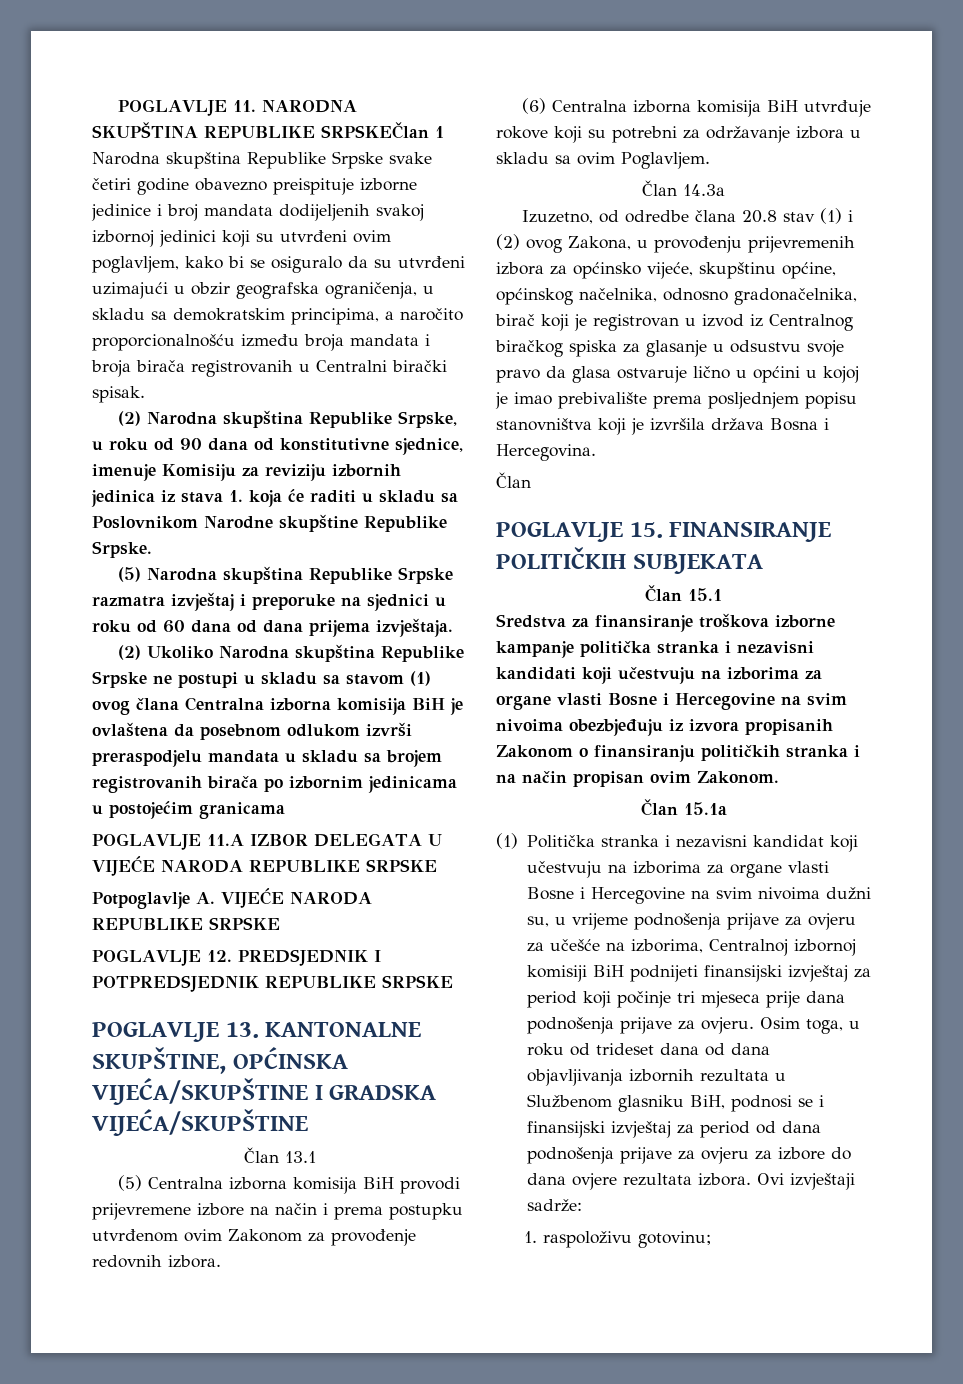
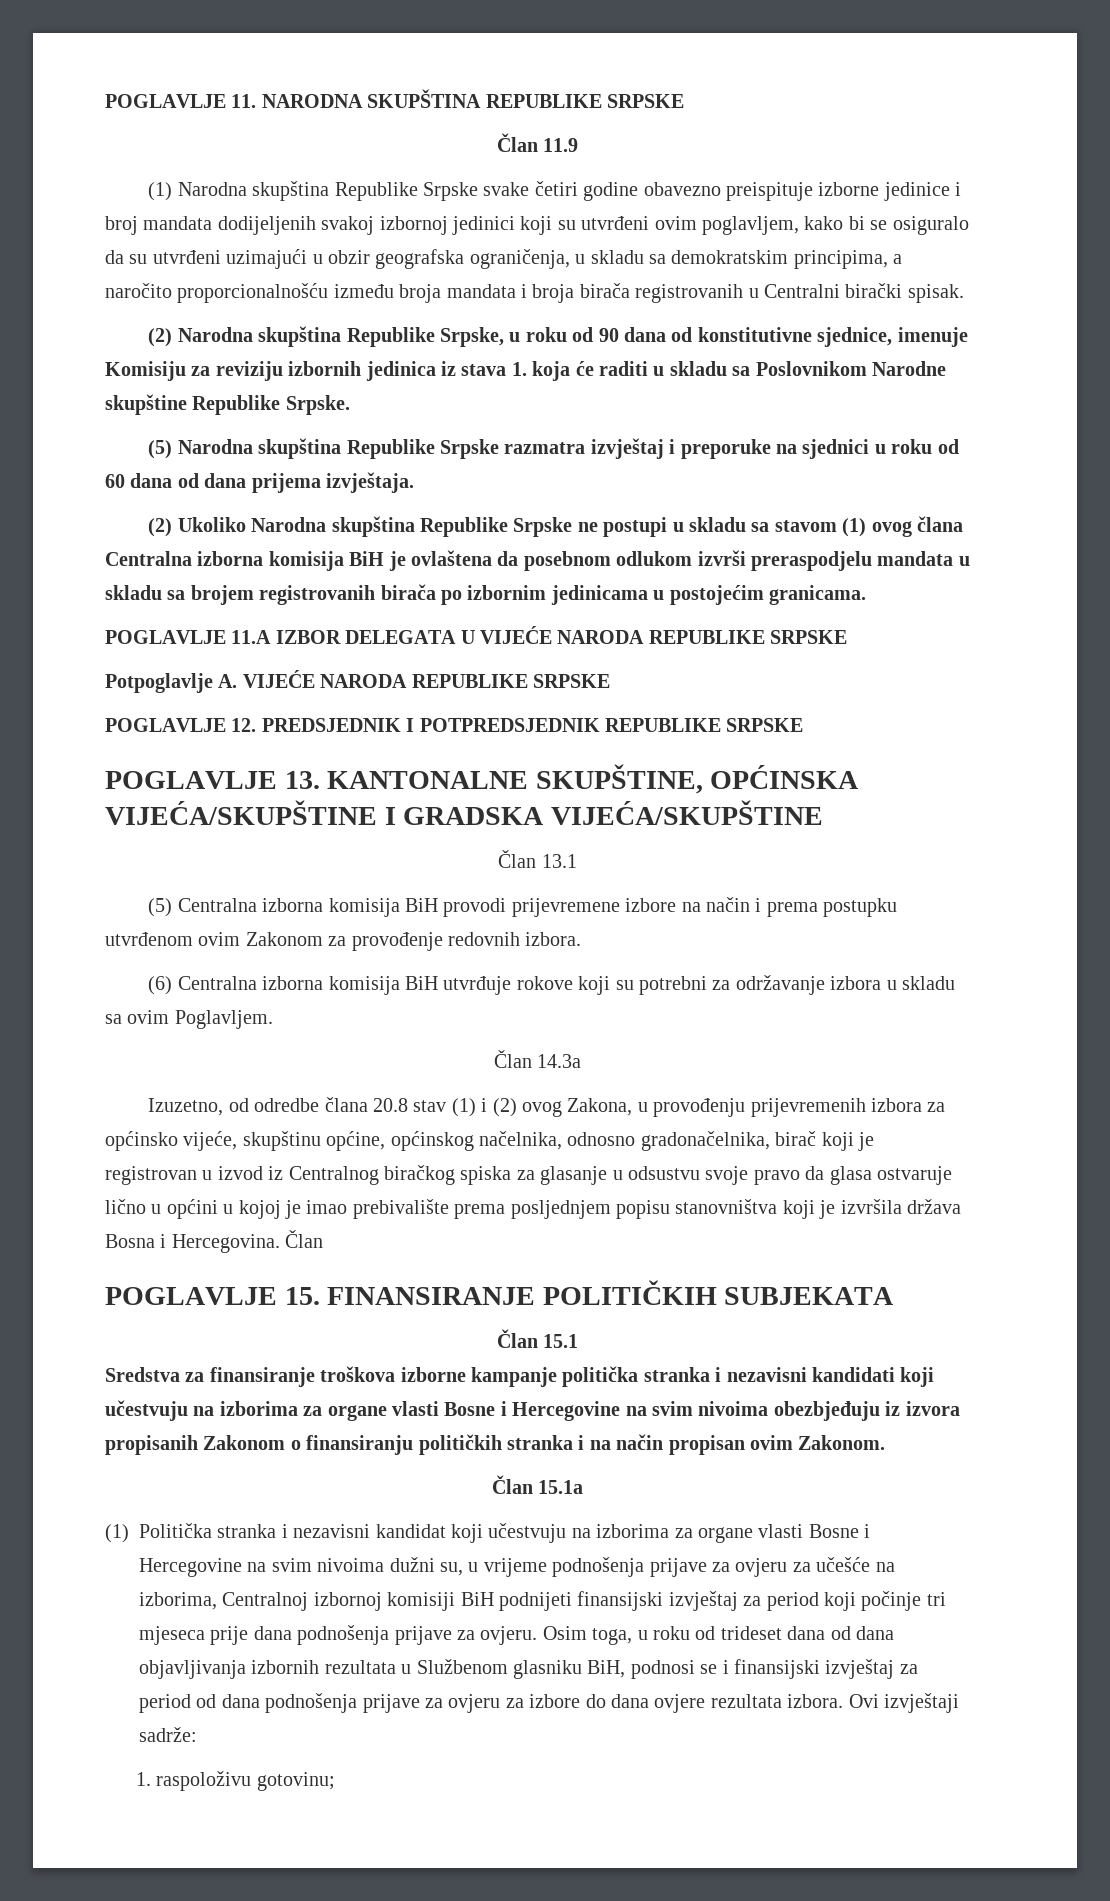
- POGLAVLJE 11. NARODNA SKUPŠTINA REPUBLIKE SRPSKEČlan 1 Narodna skupština Republike Srpske svake četiri godine obavezno preispituje izborne jedinice i broj mandata dodijeljenih svakoj izbornoj jedinici koji su utvrđeni ovim poglavljem, kako bi se osiguralo da su utvrđeni uzimajući u obzir geografska ograničenja, u skladu sa demokratskim principima, a naročito proporcionalnošću između broja mandata i broja birača registrovanih u Centralni birački spisak.
+ POGLAVLJE 11. NARODNA SKUPŠTINA REPUBLIKE SRPSKE
+ Član 11.9
+ (1) Narodna skupština Republike Srpske svake četiri godine obavezno preispituje izborne jedinice i broj mandata dodijeljenih svakoj izbornoj jedinici koji su utvrđeni ovim poglavljem, kako bi se osiguralo da su utvrđeni uzimajući u obzir geografska ograničenja, u skladu sa demokratskim principima, a naročito proporcionalnošću između broja mandata i broja birača registrovanih u Centralni birački spisak.
- (2) Ukoliko Narodna skupština Republike Srpske ne postupi u skladu sa stavom (1) ovog člana Centralna izborna komisija BiH je ovlaštena da posebnom odlukom izvrši preraspodjelu mandata u skladu sa brojem registrovanih birača po izbornim jedinicama u postojećim granicama
+ (2) Ukoliko Narodna skupština Republike Srpske ne postupi u skladu sa stavom (1) ovog člana Centralna izborna komisija BiH je ovlaštena da posebnom odlukom izvrši preraspodjelu mandata u skladu sa brojem registrovanih birača po izbornim jedinicama u postojećim granicama.
- Izuzetno, od odredbe člana 20.8 stav (1) i (2) ovog Zakona, u provođenju prijevremenih izbora za općinsko vijeće, skupštinu općine, općinskog načelnika, odnosno gradonačelnika, birač koji je registrovan u izvod iz Centralnog biračkog spiska za glasanje u odsustvu svoje pravo da glasa ostvaruje lično u općini u kojoj je imao prebivalište prema posljednjem popisu stanovništva koji je izvršila država Bosna i Hercegovina.
- Član
+ Izuzetno, od odredbe člana 20.8 stav (1) i (2) ovog Zakona, u provođenju prijevremenih izbora za općinsko vijeće, skupštinu općine, općinskog načelnika, odnosno gradonačelnika, birač koji je registrovan u izvod iz Centralnog biračkog spiska za glasanje u odsustvu svoje pravo da glasa ostvaruje lično u općini u kojoj je imao prebivalište prema posljednjem popisu stanovništva koji je izvršila država Bosna i Hercegovina. Član

